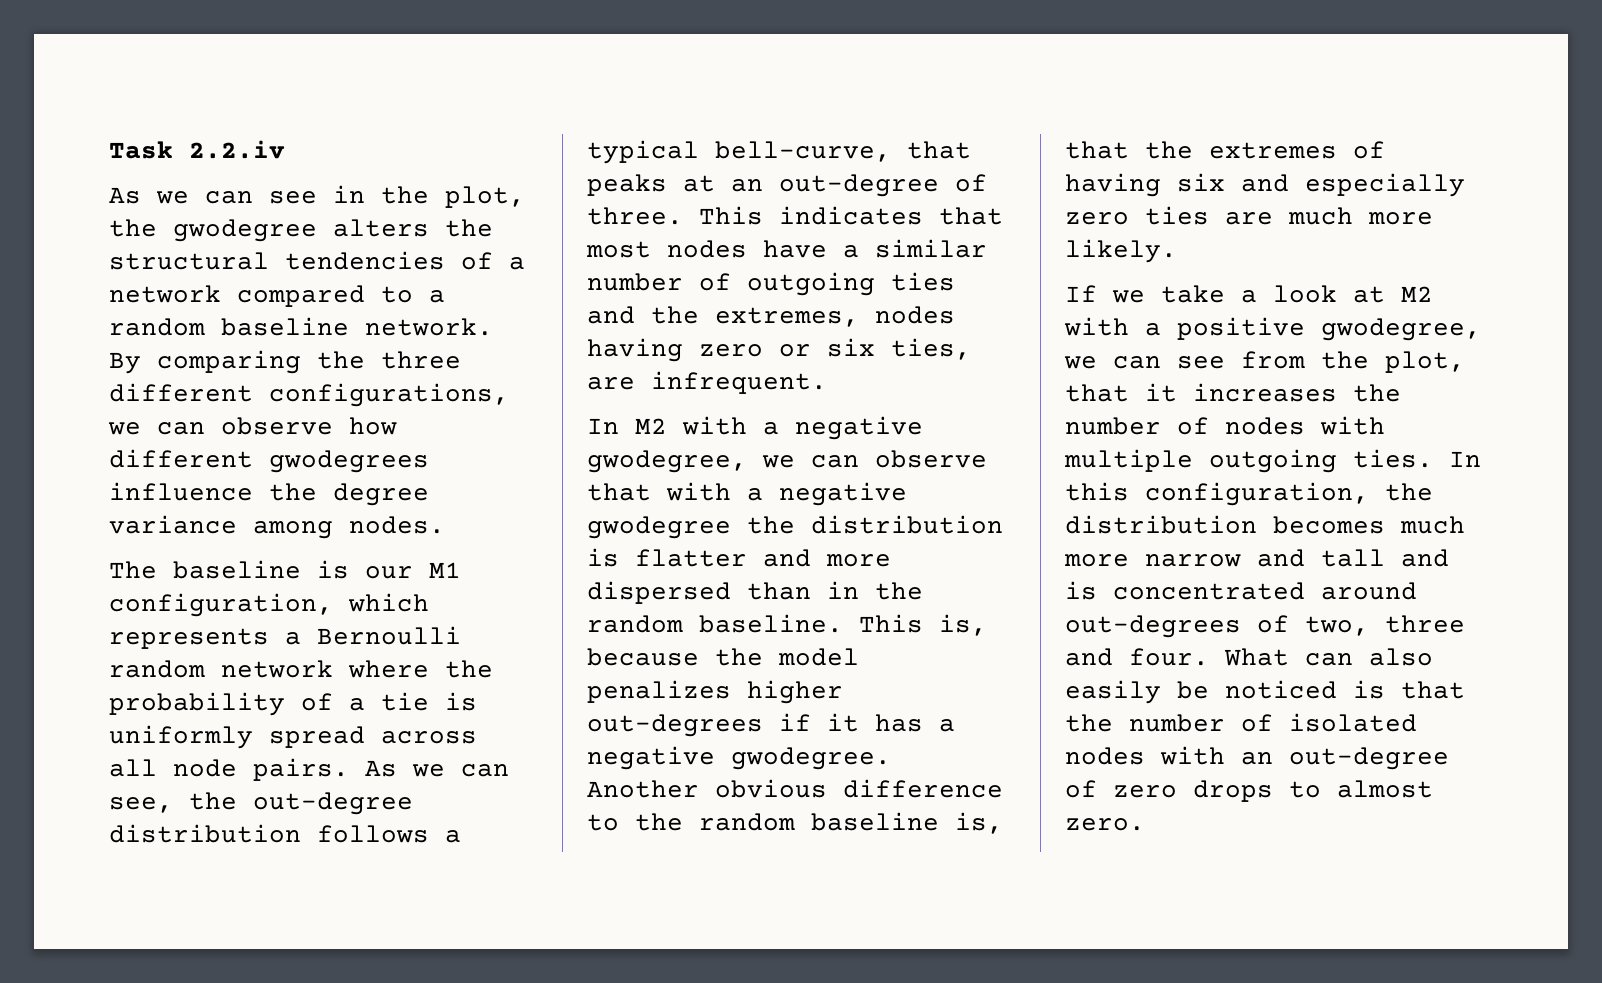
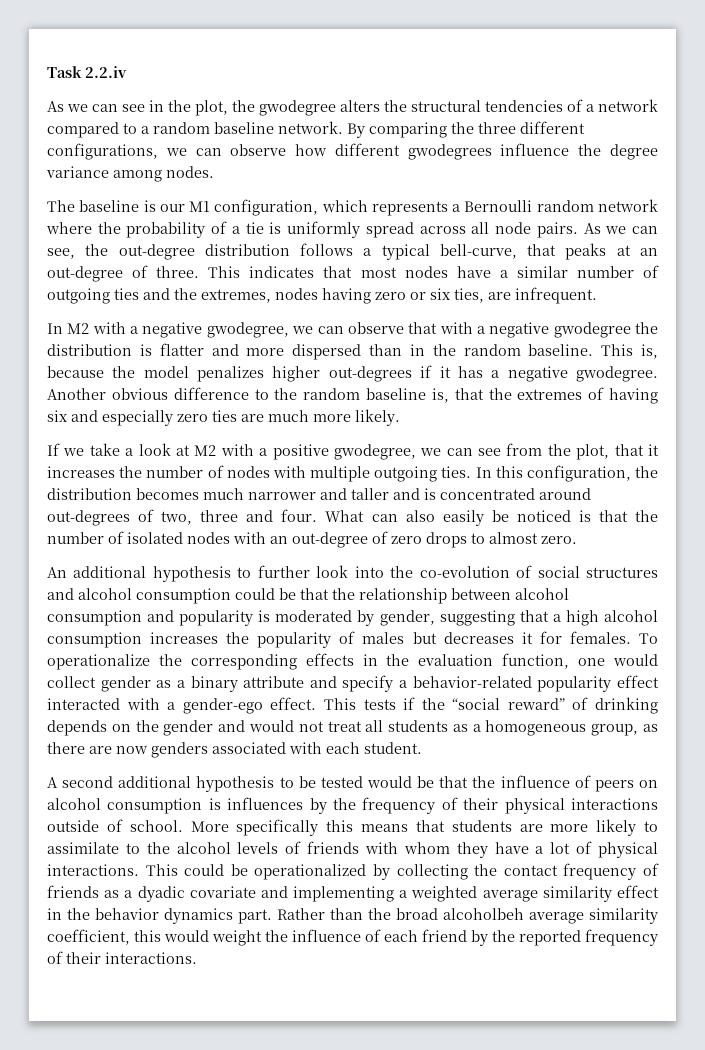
- In this configuration, the distribution becomes much more narrow and tall and is concentrated around out-degrees of two, three and four.
+ In this configuration, the distribution becomes much narrower and taller and is concentrated around out-degrees of two, three and four.
+ An additional hypothesis to further look into the co-evolution of social structures and alcohol consumption could be that the relationship between alcohol consumption and popularity is moderated by gender, suggesting that a high alcohol consumption increases the popularity of males but decreases it for females. To operationalize the corresponding effects in the evaluation function, one would collect gender as a binary attribute and specify a behavior-related popularity effect interacted with a gender-ego effect. This tests if the “social reward” of drinking depends on the gender and would not treat all students as a homogeneous group, as there are now genders associated with each student.
+ A second additional hypothesis to be tested would be that the influence of peers on alcohol consumption is influences by the frequency of their physical interactions outside of school. More specifically this means that students are more likely to assimilate to the alcohol levels of friends with whom they have a lot of physical interactions. This could be operationalized by collecting the contact frequency of friends as a dyadic covariate and implementing a weighted average similarity effect in the behavior dynamics part. Rather than the broad alcoholbeh average similarity coefficient, this would weight the influence of each friend by the reported frequency of their interactions.

